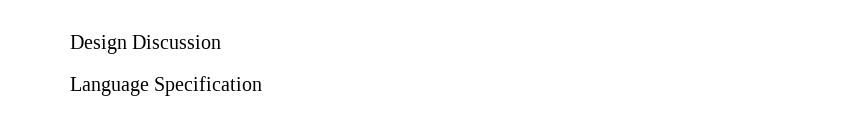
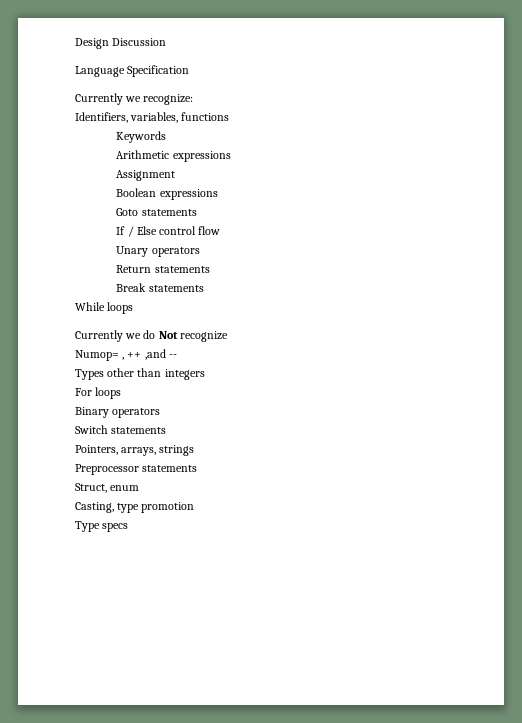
+ Currently we recognize:
+ Identifiers, variables, functions
+ Keywords
+ Arithmetic expressions
+ Assignment
+ Boolean expressions
+ Goto statements
+ If / Else control flow
+ Unary operators
+ Return statements
+ Break statements
+ While loops
+ Currently we do Not recognize
+ Numop= , ++ ,and --
+ Types other than integers
+ For loops
+ Binary operators
+ Switch statements
+ Pointers, arrays, strings
+ Preprocessor statements
+ Struct, enum
+ Casting, type promotion
+ Type specs

